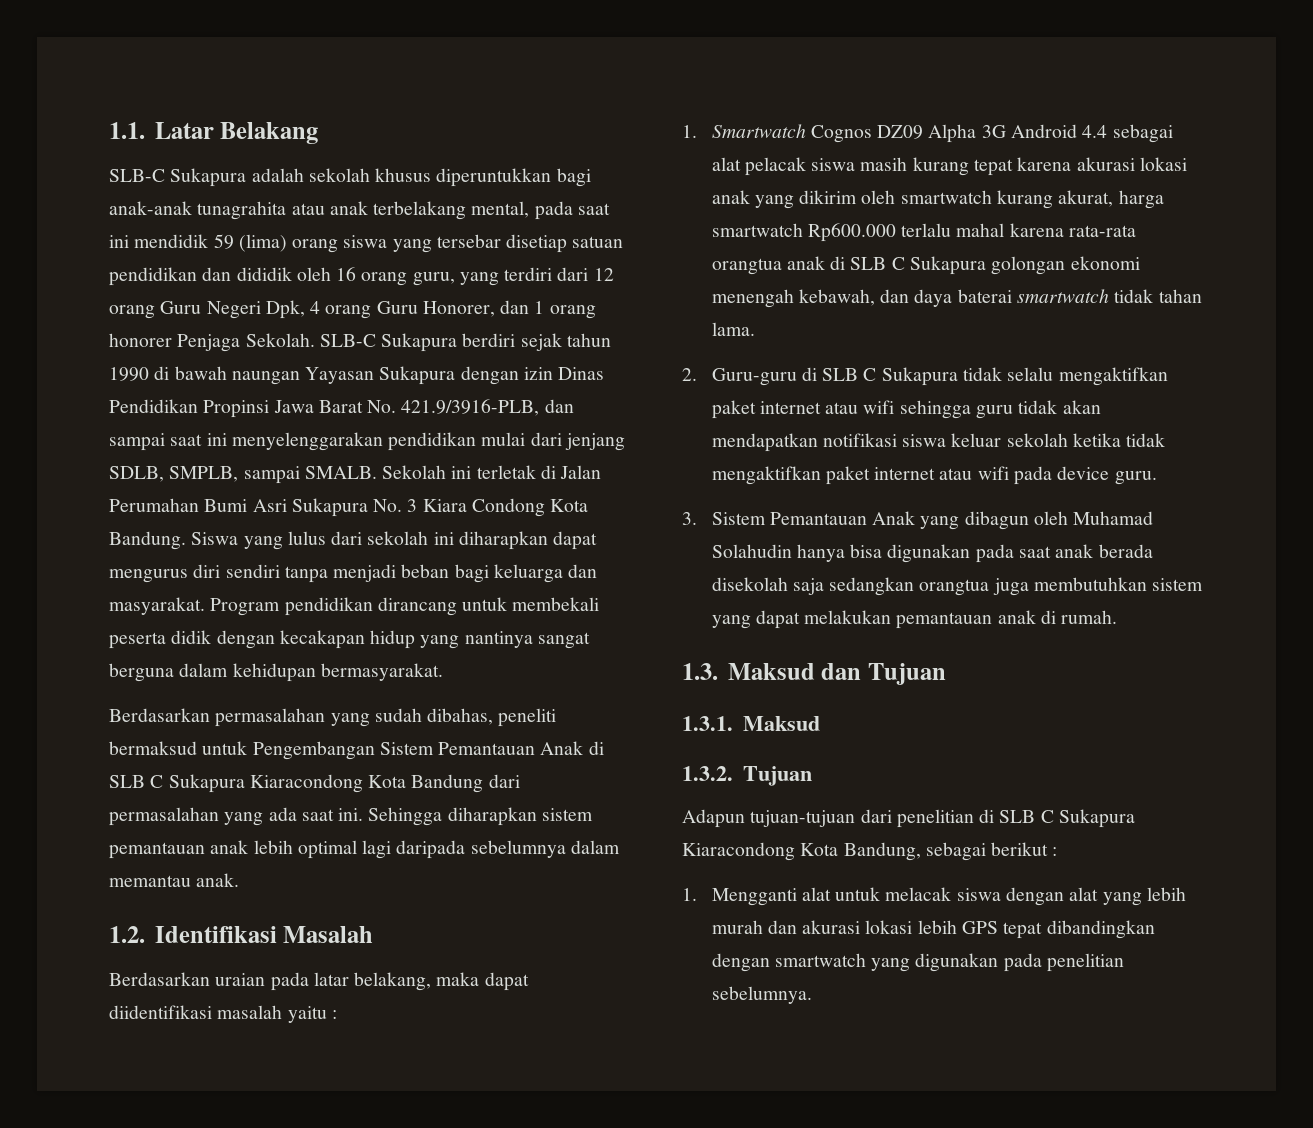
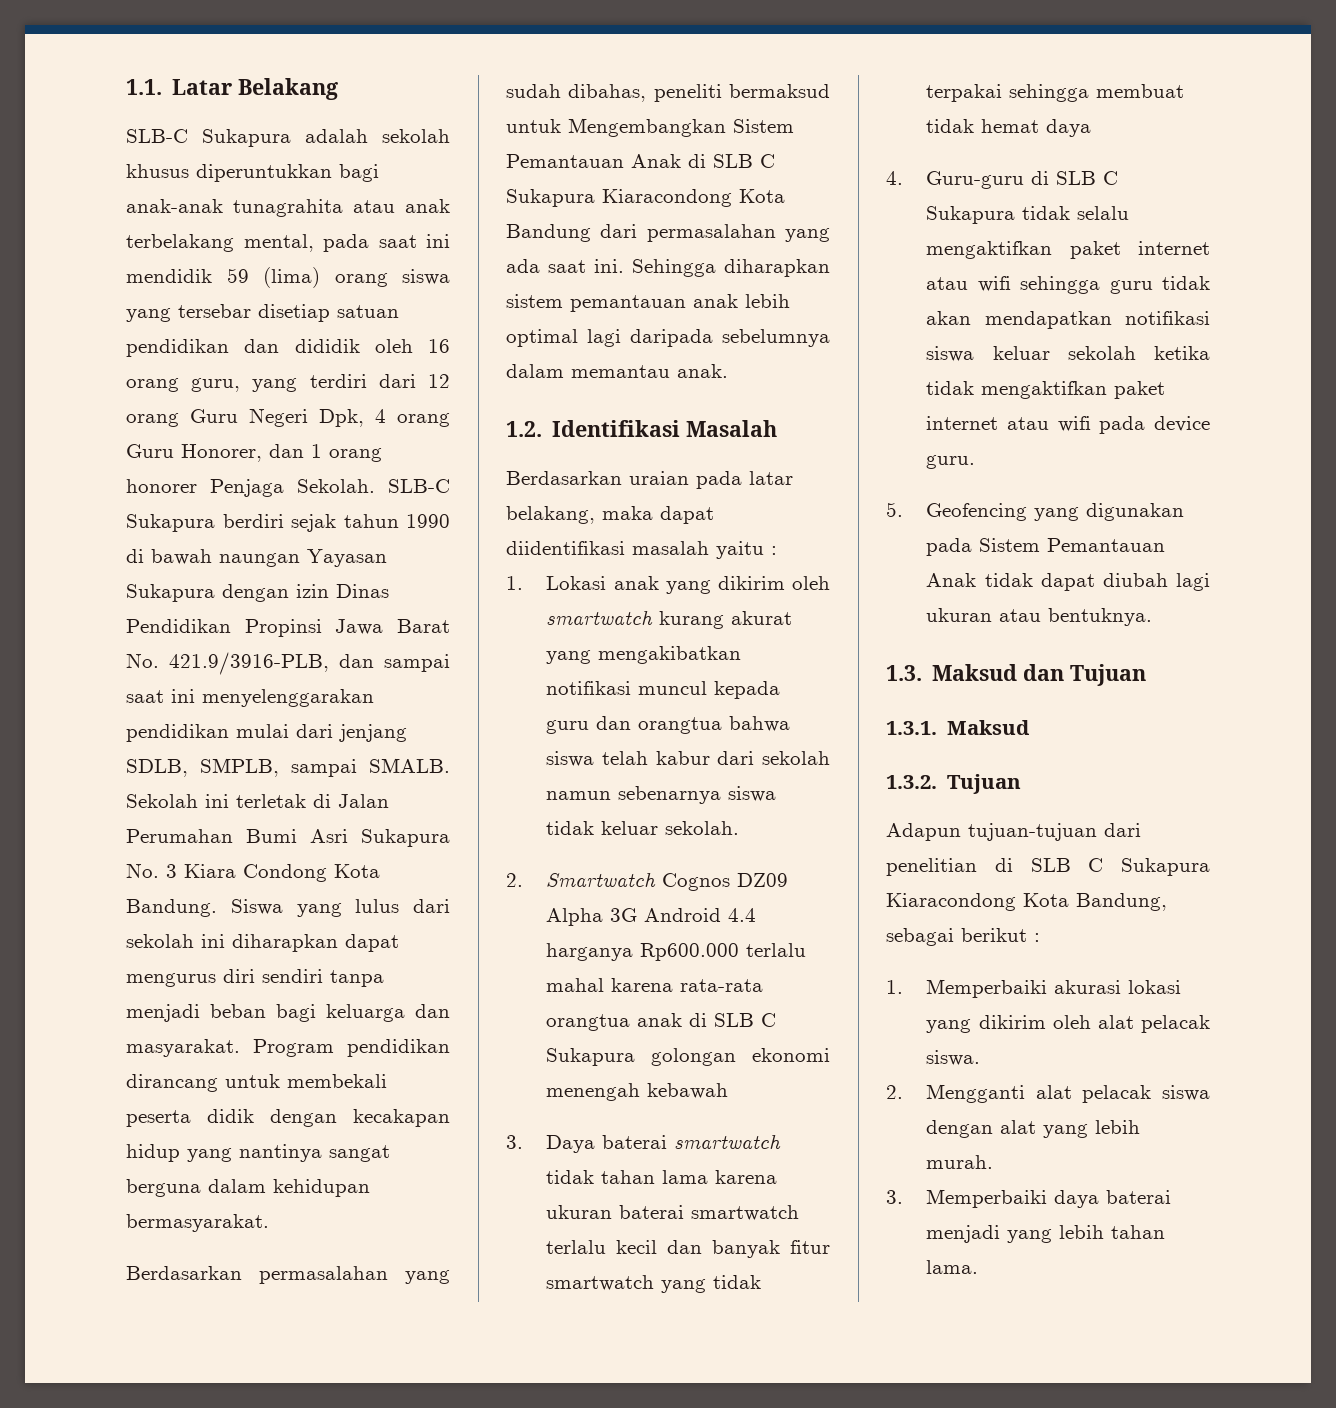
- Berdasarkan permasalahan yang sudah dibahas, peneliti bermaksud untuk Pengembangan Sistem Pemantauan Anak di SLB C Sukapura Kiaracondong Kota Bandung dari permasalahan yang ada saat ini.
+ Berdasarkan permasalahan yang sudah dibahas, peneliti bermaksud untuk Mengembangkan Sistem Pemantauan Anak di SLB C Sukapura Kiaracondong Kota Bandung dari permasalahan yang ada saat ini.
- 1. Smartwatch Cognos DZ09 Alpha 3G Android 4.4 sebagai alat pelacak siswa masih kurang tepat karena akurasi lokasi anak yang dikirim oleh smartwatch kurang akurat, harga smartwatch Rp600.000 terlalu mahal karena rata-rata orangtua anak di SLB C Sukapura golongan ekonomi menengah kebawah, dan daya baterai smartwatch tidak tahan lama.
- 2. Guru-guru di SLB C Sukapura tidak selalu mengaktifkan paket internet atau wifi sehingga guru tidak akan mendapatkan notifikasi siswa keluar sekolah ketika tidak mengaktifkan paket internet atau wifi pada device guru.
+ 1. Lokasi anak yang dikirim oleh smartwatch kurang akurat yang mengakibatkan notifikasi muncul kepada guru dan orangtua bahwa siswa telah kabur dari sekolah namun sebenarnya siswa tidak keluar sekolah.
+ 2. Smartwatch Cognos DZ09 Alpha 3G Android 4.4 harganya Rp600.000 terlalu mahal karena rata-rata orangtua anak di SLB C Sukapura golongan ekonomi menengah kebawah
+ 3. Daya baterai smartwatch tidak tahan lama karena ukuran baterai smartwatch terlalu kecil dan banyak fitur smartwatch yang tidak terpakai sehingga membuat tidak hemat daya
+ 4. Guru-guru di SLB C Sukapura tidak selalu mengaktifkan paket internet atau wifi sehingga guru tidak akan mendapatkan notifikasi siswa keluar sekolah ketika tidak mengaktifkan paket internet atau wifi pada device guru.
- 3. Sistem Pemantauan Anak yang dibagun oleh Muhamad Solahudin hanya bisa digunakan pada saat anak berada disekolah saja sedangkan orangtua juga membutuhkan sistem yang dapat melakukan pemantauan anak di rumah.
+ 5. Geofencing yang digunakan pada Sistem Pemantauan Anak tidak dapat diubah lagi ukuran atau bentuknya.
- 1. Mengganti alat untuk melacak siswa dengan alat yang lebih murah dan akurasi lokasi lebih GPS tepat dibandingkan dengan smartwatch yang digunakan pada penelitian sebelumnya.
+ 1. Memperbaiki akurasi lokasi yang dikirim oleh alat pelacak siswa.
+ 2. Mengganti alat pelacak siswa dengan alat yang lebih murah.
+ 3. Memperbaiki daya baterai menjadi yang lebih tahan lama.

